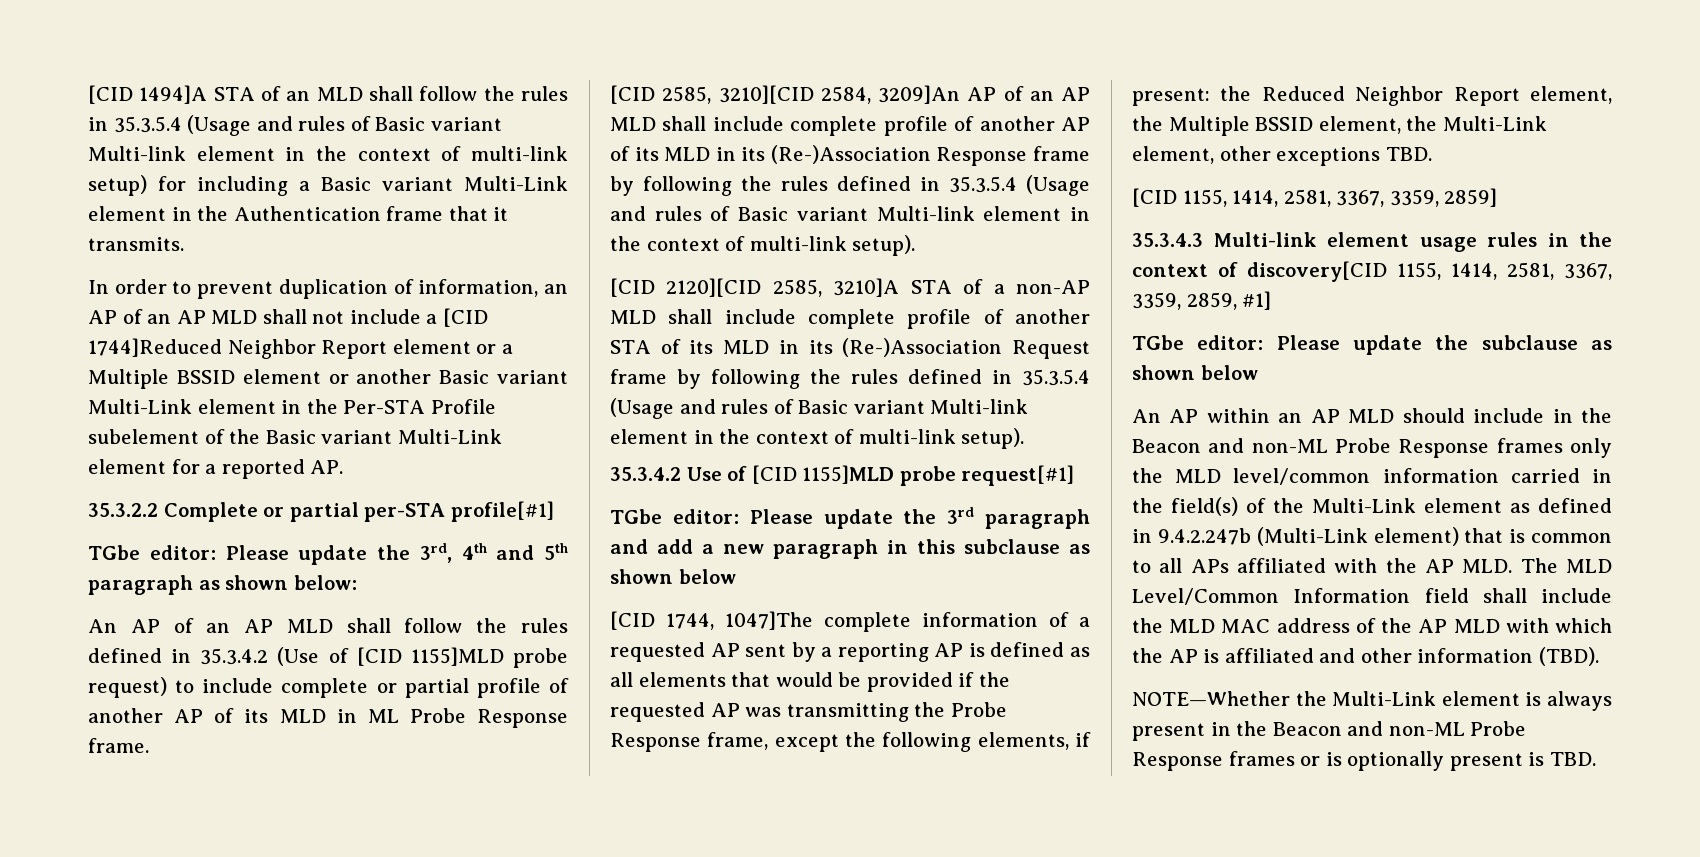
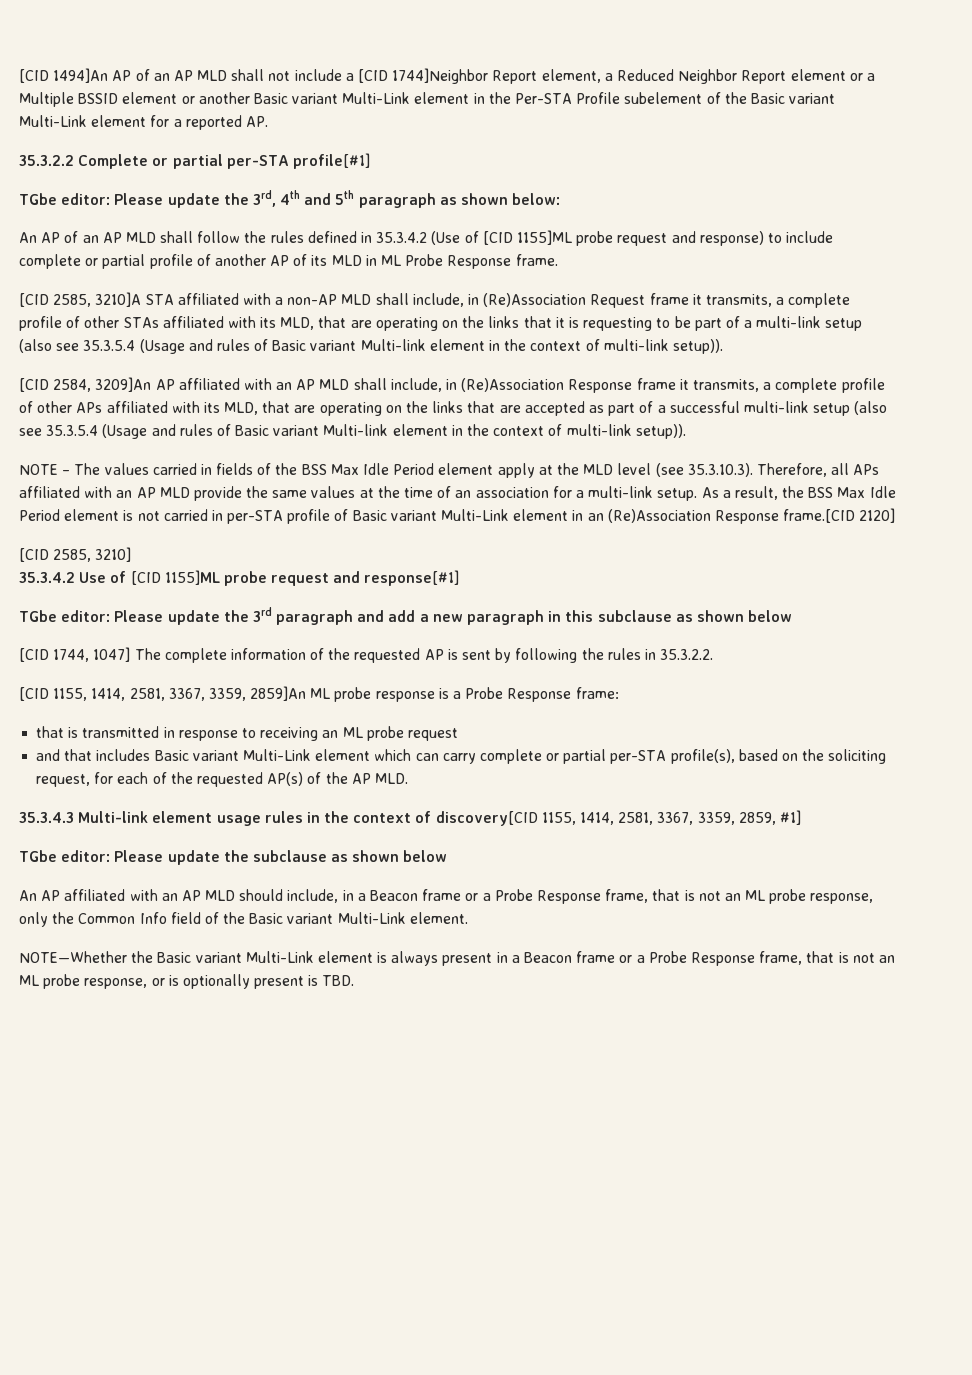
- [CID 1494]A STA of an MLD shall follow the rules in 35.3.5.4 (Usage and rules of Basic variant Multi-link element in the context of multi-link setup) for including a Basic variant Multi-Link element in the Authentication frame that it transmits.
- In order to prevent duplication of information, an AP of an AP MLD shall not include a [CID 1744]Reduced Neighbor Report element or a Multiple BSSID element or another Basic variant Multi-Link element in the Per-STA Profile subelement of the Basic variant Multi-Link element for a reported AP.
+ [CID 1494]An AP of an AP MLD shall not include a [CID 1744]Neighbor Report element, a Reduced Neighbor Report element or a Multiple BSSID element or another Basic variant Multi-Link element in the Per-STA Profile subelement of the Basic variant Multi-Link element for a reported AP.
- An AP of an AP MLD shall follow the rules defined in 35.3.4.2 (Use of [CID 1155]MLD probe request) to include complete or partial profile of another AP of its MLD in ML Probe Response frame.
+ An AP of an AP MLD shall follow the rules defined in 35.3.4.2 (Use of [CID 1155]ML probe request and response) to include complete or partial profile of another AP of its MLD in ML Probe Response frame.
- [CID 2585, 3210][CID 2584, 3209]An AP of an AP MLD shall include complete profile of another AP of its MLD in its (Re-)Association Response frame by following the rules defined in 35.3.5.4 (Usage and rules of Basic variant Multi-link element in the context of multi-link setup).
- [CID 2120][CID 2585, 3210]A STA of a non-AP MLD shall include complete profile of another STA of its MLD in its (Re-)Association Request frame by following the rules defined in 35.3.5.4 (Usage and rules of Basic variant Multi-link element in the context of multi-link setup).
+ [CID 2585, 3210]A STA affiliated with a non-AP MLD shall include, in (Re)Association Request frame it transmits, a complete profile of other STAs affiliated with its MLD, that are operating on the links that it is requesting to be part of a multi-link setup (also see 35.3.5.4 (Usage and rules of Basic variant Multi-link element in the context of multi-link setup)).
+ [CID 2584, 3209]An AP affiliated with an AP MLD shall include, in (Re)Association Response frame it transmits, a complete profile of other APs affiliated with its MLD, that are operating on the links that are accepted as part of a successful multi-link setup (also see 35.3.5.4 (Usage and rules of Basic variant Multi-link element in the context of multi-link setup)).
+ NOTE – The values carried in fields of the BSS Max Idle Period element apply at the MLD level (see 35.3.10.3). Therefore, all APs affiliated with an AP MLD provide the same values at the time of an association for a multi-link setup. As a result, the BSS Max Idle Period element is not carried in per-STA profile of Basic variant Multi-Link element in an (Re)Association Response frame.[CID 2120]
+ [CID 2585, 3210]
- 35.3.4.2 Use of [CID 1155]MLD probe request[#1]
+ 35.3.4.2 Use of [CID 1155]ML probe request and response[#1]
- [CID 1744, 1047]The complete information of a requested AP sent by a reporting AP is defined as all elements that would be provided if the requested AP was transmitting the Probe Response frame, except the following elements, if present: the Reduced Neighbor Report element, the Multiple BSSID element, the Multi-Link element, other exceptions TBD.
+ [CID 1744, 1047] The complete information of the requested AP is sent by following the rules in 35.3.2.2.
- [CID 1155, 1414, 2581, 3367, 3359, 2859]
+ [CID 1155, 1414, 2581, 3367, 3359, 2859]An ML probe response is a Probe Response frame:
+ that is transmitted in response to receiving an ML probe request
+ and that includes Basic variant Multi-Link element which can carry complete or partial per-STA profile(s), based on the soliciting request, for each of the requested AP(s) of the AP MLD.
- An AP within an AP MLD should include in the Beacon and non-ML Probe Response frames only the MLD level/common information carried in the field(s) of the Multi-Link element as defined in 9.4.2.247b (Multi-Link element) that is common to all APs affiliated with the AP MLD. The MLD Level/Common Information field shall include the MLD MAC address of the AP MLD with which the AP is affiliated and other information (TBD).
+ An AP affiliated with an AP MLD should include, in a Beacon frame or a Probe Response frame, that is not an ML probe response, only the Common Info field of the Basic variant Multi-Link element.
- NOTE—Whether the Multi-Link element is always present in the Beacon and non-ML Probe Response frames or is optionally present is TBD.
+ NOTE—Whether the Basic variant Multi-Link element is always present in a Beacon frame or a Probe Response frame, that is not an ML probe response, or is optionally present is TBD.

